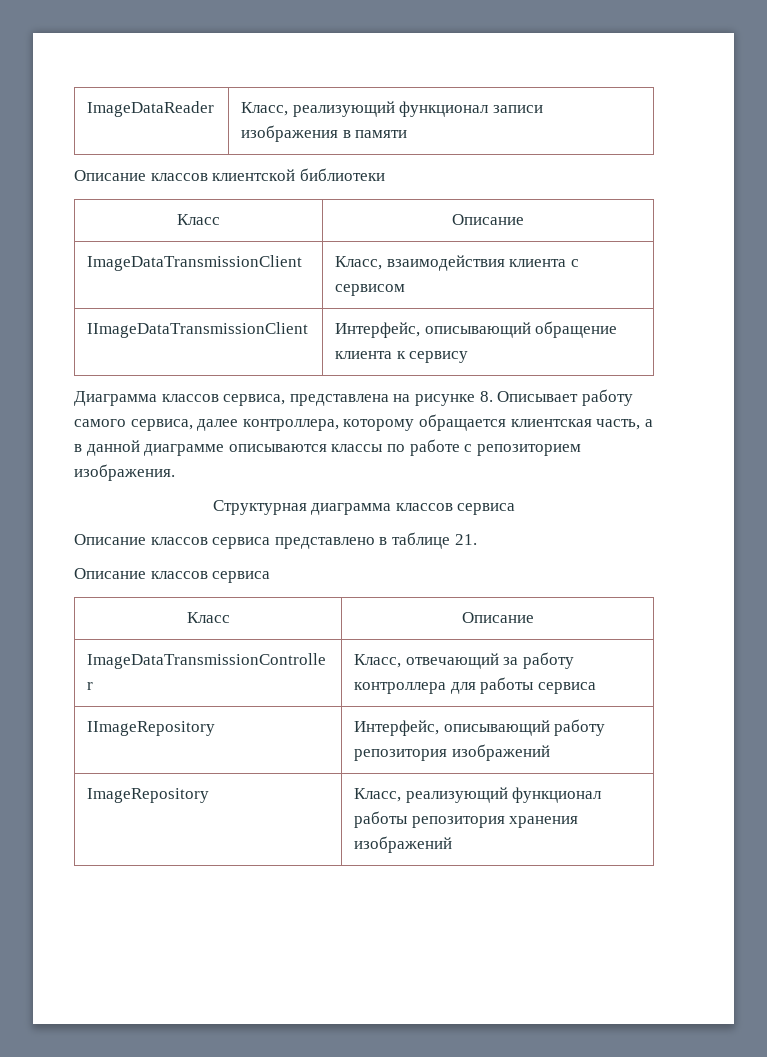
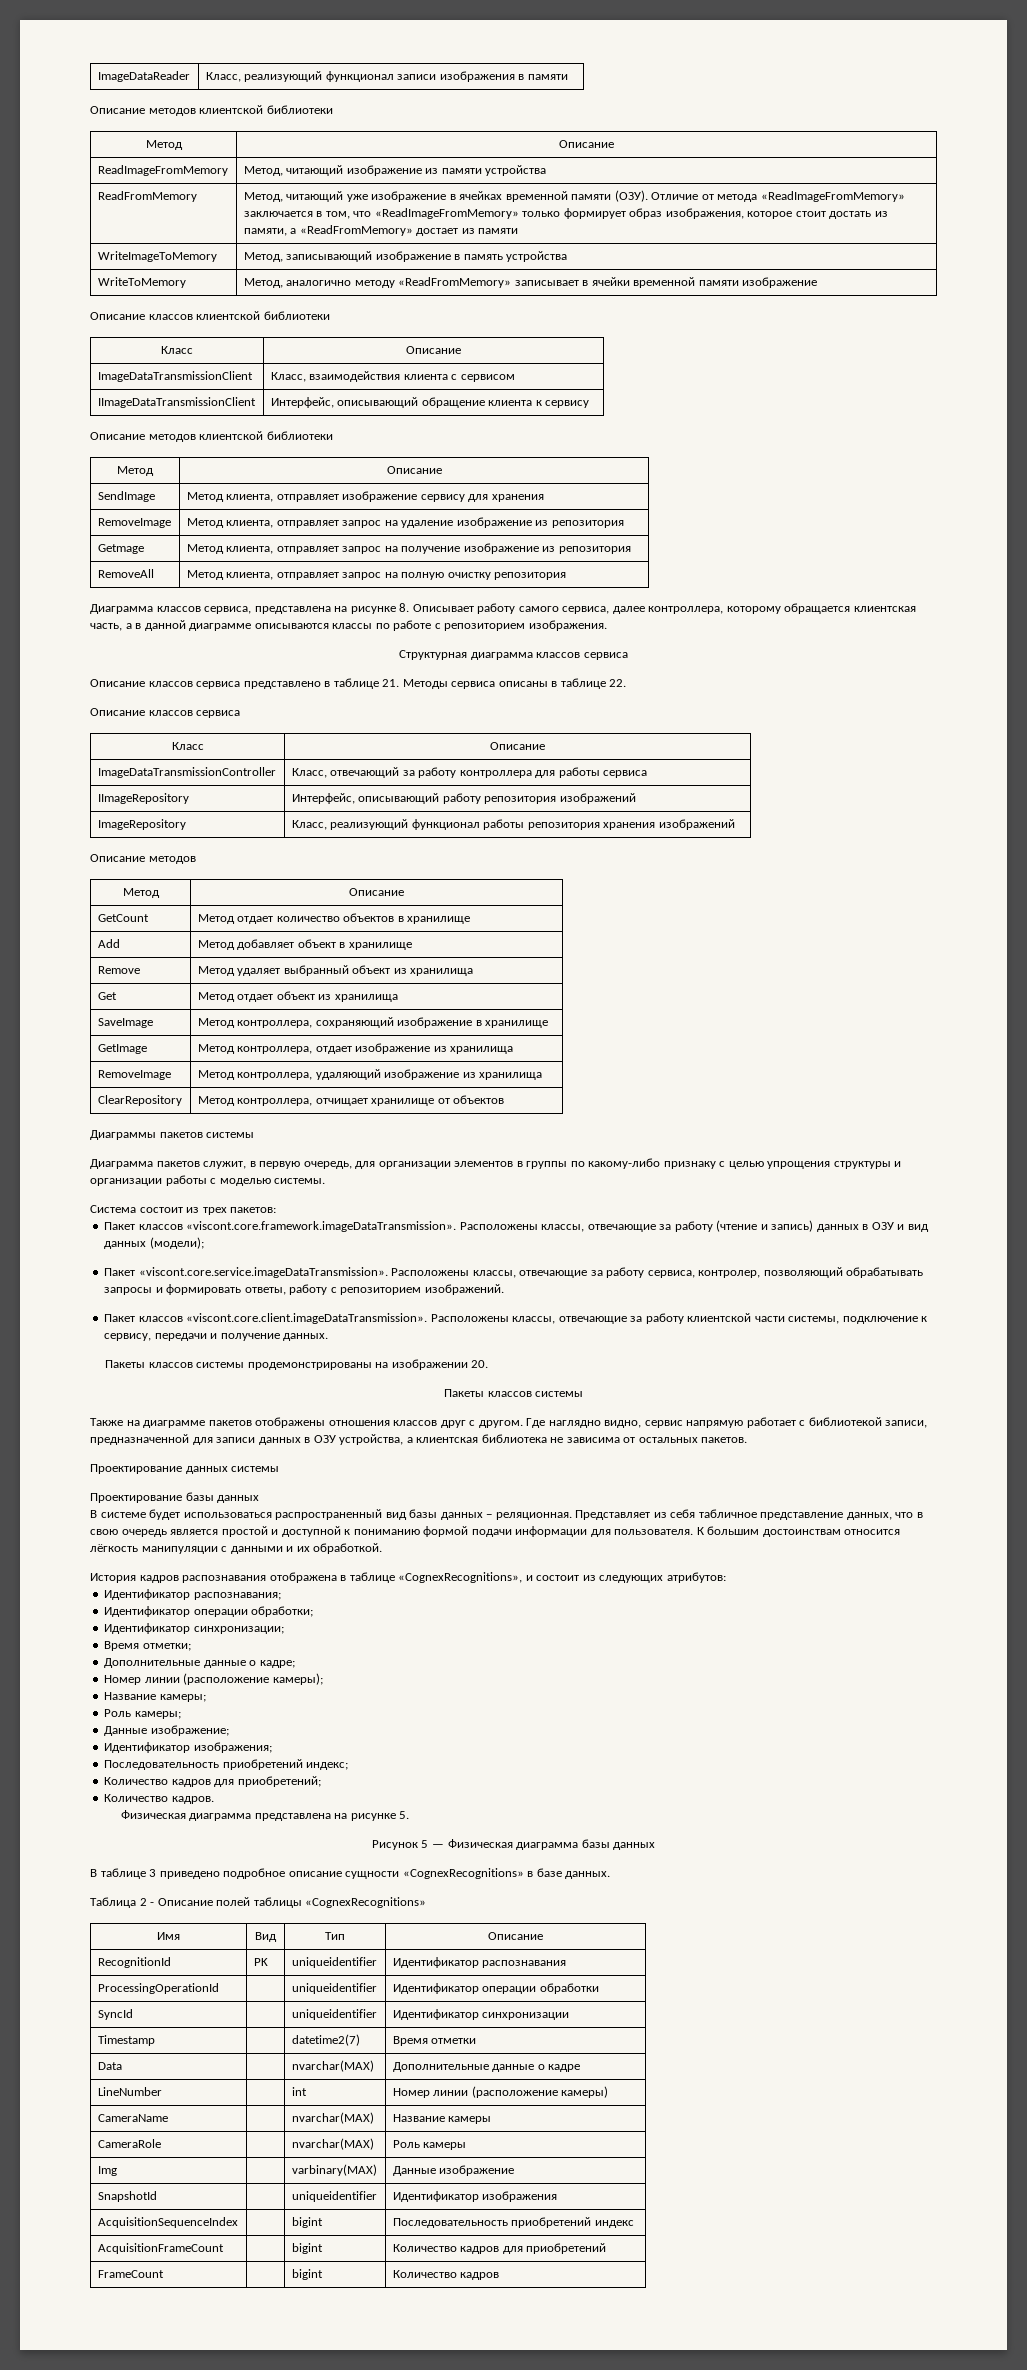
  ImageDataReader | Класс, реализующий функционал записи изображения в памяти
+ Описание методов клиентской библиотеки
+ Метод | Описание
+ ReadImageFromMemory | Метод, читающий изображение из памяти устройства
+ ReadFromMemory | Метод, читающий уже изображение в ячейках временной памяти (ОЗУ). Отличие от метода «ReadImageFromMemory» заключается в том, что «ReadImageFromMemory» только формирует образ изображения, которое стоит достать из памяти, а «ReadFromMemory» достает из памяти
+ WriteImageToMemory | Метод, записывающий изображение в память устройства
+ WriteToMemory | Метод, аналогично методу «ReadFromMemory» записывает в ячейки временной памяти изображение
  IImageDataTransmissionClient | Интерфейс, описывающий обращение клиента к сервису
+ Описание методов клиентской библиотеки
+ Метод | Описание
+ SendImage | Метод клиента, отправляет изображение сервису для хранения
+ RemoveImage | Метод клиента, отправляет запрос на удаление изображение из репозитория
+ Getmage | Метод клиента, отправляет запрос на получение изображение из репозитория
+ RemoveAll | Метод клиента, отправляет запрос на полную очистку репозитория
- Описание классов сервиса представлено в таблице 21.
+ Описание классов сервиса представлено в таблице 21. Методы сервиса описаны в таблице 22.
  ImageRepository | Класс, реализующий функционал работы репозитория хранения изображений
+ Описание методов
+ Метод | Описание
+ GetCount | Метод отдает количество объектов в хранилище
+ Add | Метод добавляет объект в хранилище
+ Remove | Метод удаляет выбранный объект из хранилища
+ Get | Метод отдает объект из хранилища
+ SaveImage | Метод контроллера, сохраняющий изображение в хранилище
+ GetImage | Метод контроллера, отдает изображение из хранилища
+ RemoveImage | Метод контроллера, удаляющий изображение из хранилища
+ ClearRepository | Метод контроллера, отчищает хранилище от объектов
+ Диаграммы пакетов системы
+ Диаграмма пакетов служит, в первую очередь, для организации элементов в группы по какому-либо признаку с целью упрощения структуры и организации работы с моделью системы.
+ Система состоит из трех пакетов:
+ Пакет классов «viscont.core.framework.imageDataTransmission». Расположены классы, отвечающие за работу (чтение и запись) данных в ОЗУ и вид данных (модели);
+ Пакет «viscont.core.service.imageDataTransmission». Расположены классы, отвечающие за работу сервиса, контролер, позволяющий обрабатывать запросы и формировать ответы, работу с репозиторием изображений.
+ Пакет классов «viscont.core.client.imageDataTransmission». Расположены классы, отвечающие за работу клиентской части системы, подключение к сервису, передачи и получение данных.
+ Пакеты классов системы продемонстрированы на изображении 20.
+ Пакеты классов системы
+ Также на диаграмме пакетов отображены отношения классов друг с другом. Где наглядно видно, сервис напрямую работает с библиотекой записи, предназначенной для записи данных в ОЗУ устройства, а клиентская библиотека не зависима от остальных пакетов.
+ Проектирование данных системы
+ Проектирование базы данных
+ В системе будет использоваться распространенный вид базы данных − реляционная. Представляет из себя табличное представление данных, что в свою очередь является простой и доступной к пониманию формой подачи информации для пользователя. К большим достоинствам относится лёгкость манипуляции с данными и их обработкой.
+ История кадров распознавания отображена в таблице «CognexRecognitions», и состоит из следующих атрибутов:
+ Идентификатор распознавания;
+ Идентификатор операции обработки;
+ Идентификатор синхронизации;
+ Время отметки;
+ Дополнительные данные о кадре;
+ Номер линии (расположение камеры);
+ Название камеры;
+ Роль камеры;
+ Данные изображение;
+ Идентификатор изображения;
+ Последовательность приобретений индекс;
+ Количество кадров для приобретений;
+ Количество кадров.
+ Физическая диаграмма представлена на рисунке 5.
+ Рисунок 5 — Физическая диаграмма базы данных
+ В таблице 3 приведено подробное описание сущности «CognexRecognitions» в базе данных.
+ Таблица 2 - Описание полей таблицы «CognexRecognitions»
+ Имя | Вид | Тип | Описание
+ RecognitionId | PK | uniqueidentifier | Идентификатор распознавания
+ ProcessingOperationId | | uniqueidentifier | Идентификатор операции обработки
+ SyncId | | uniqueidentifier | Идентификатор синхронизации
+ Timestamp | | datetime2(7) | Время отметки
+ Data | | nvarchar(MAX) | Дополнительные данные о кадре
+ LineNumber | | int | Номер линии (расположение камеры)
+ CameraName | | nvarchar(MAX) | Название камеры
+ CameraRole | | nvarchar(MAX) | Роль камеры
+ Img | | varbinary(MAX) | Данные изображение
+ SnapshotId | | uniqueidentifier | Идентификатор изображения
+ AcquisitionSequenceIndex | | bigint | Последовательность приобретений индекс
+ AcquisitionFrameCount | | bigint | Количество кадров для приобретений
+ FrameCount | | bigint | Количество кадров

